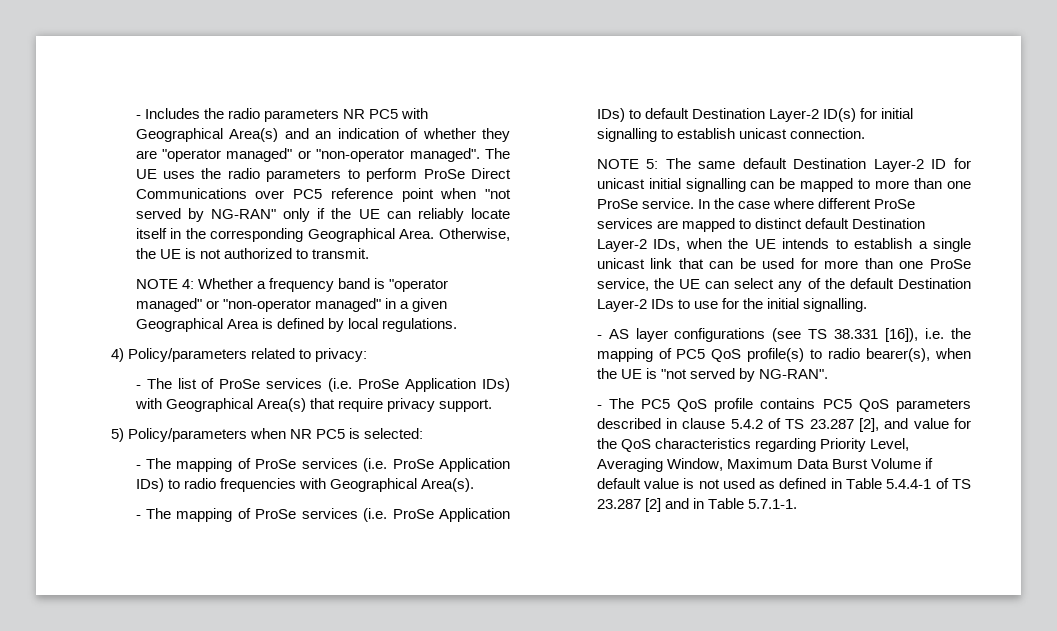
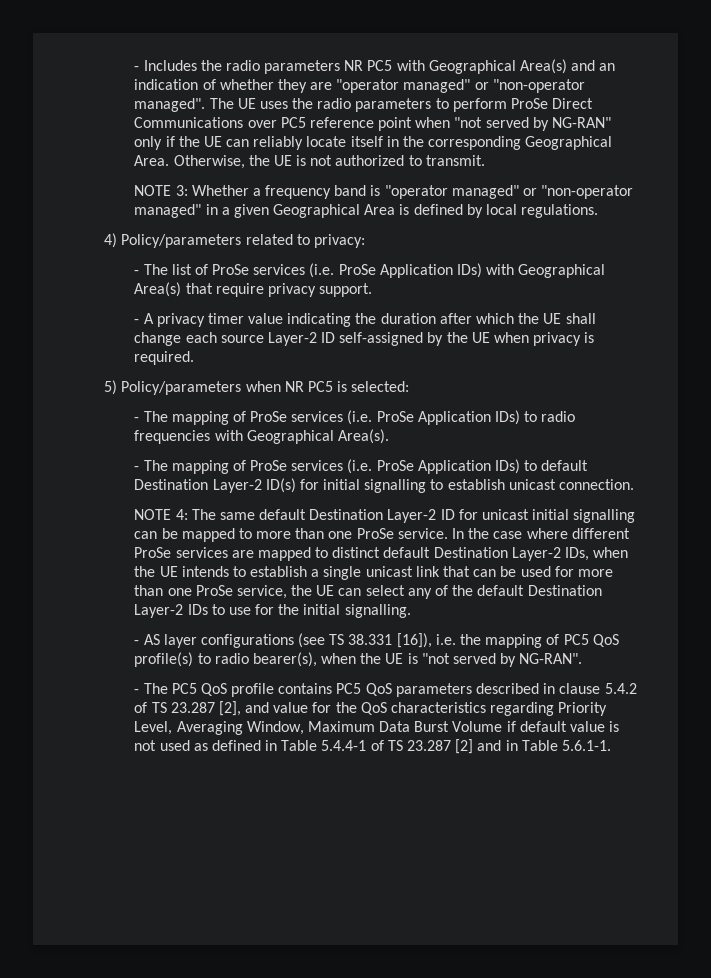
- NOTE 4: Whether a frequency band is "operator managed" or "non-operator managed" in a given Geographical Area is defined by local regulations.
+ NOTE 3: Whether a frequency band is "operator managed" or "non-operator managed" in a given Geographical Area is defined by local regulations.
+ - A privacy timer value indicating the duration after which the UE shall change each source Layer-2 ID self-assigned by the UE when privacy is required.
- NOTE 5: The same default Destination Layer-2 ID for unicast initial signalling can be mapped to more than one ProSe service.
+ NOTE 4: The same default Destination Layer-2 ID for unicast initial signalling can be mapped to more than one ProSe service.
- - The PC5 QoS profile contains PC5 QoS parameters described in clause 5.4.2 of TS 23.287 [2], and value for the QoS characteristics regarding Priority Level, Averaging Window, Maximum Data Burst Volume if default value is not used as defined in Table 5.4.4-1 of TS 23.287 [2] and in Table 5.7.1-1.
+ - The PC5 QoS profile contains PC5 QoS parameters described in clause 5.4.2 of TS 23.287 [2], and value for the QoS characteristics regarding Priority Level, Averaging Window, Maximum Data Burst Volume if default value is not used as defined in Table 5.4.4-1 of TS 23.287 [2] and in Table 5.6.1-1.

